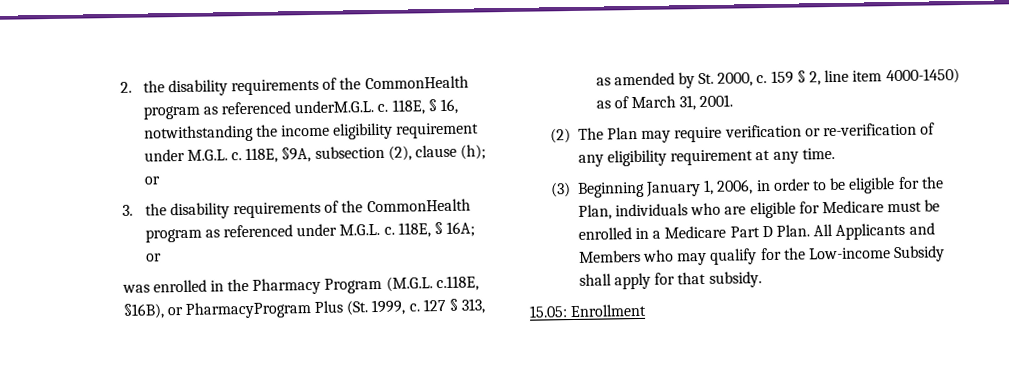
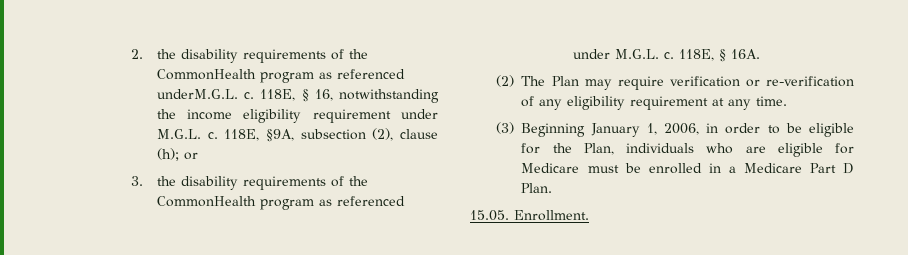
- 118E, § 16A; or
- was enrolled in the Pharmacy Program (M.G.L. c.118E, §16B), or PharmacyProgram Plus (St. 1999, c. 127 § 313, as amended by St. 2000, c. 159 § 2, line item 4000-1450) as of March 31, 2001.
+ 118E, § 16A.
- (3) Beginning January 1, 2006, in order to be eligible for the Plan, individuals who are eligible for Medicare must be enrolled in a Medicare Part D Plan. All Applicants and Members who may qualify for the Low-income Subsidy shall apply for that subsidy.
- 15.05: Enrollment
+ (3) Beginning January 1, 2006, in order to be eligible for the Plan, individuals who are eligible for Medicare must be enrolled in a Medicare Part D Plan.
+ 15.05. Enrollment.

